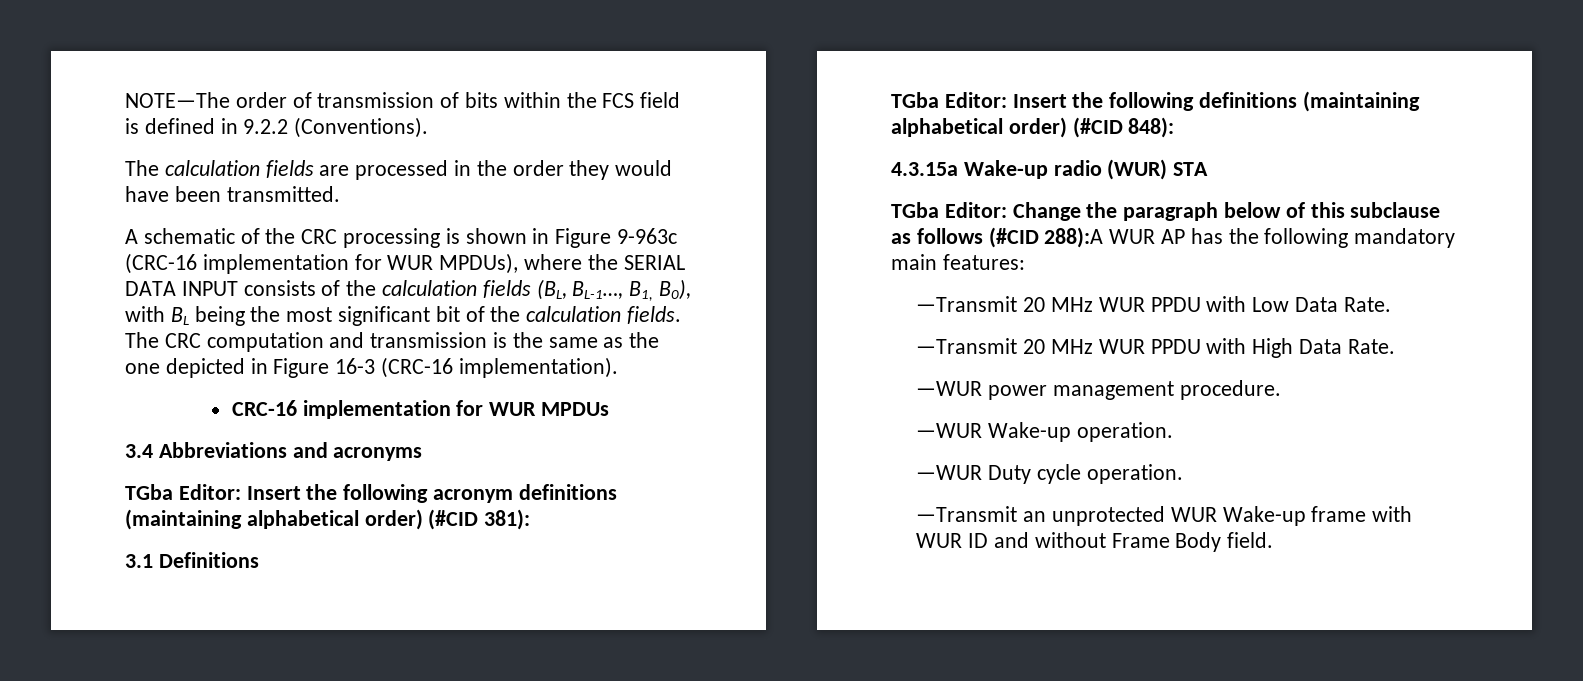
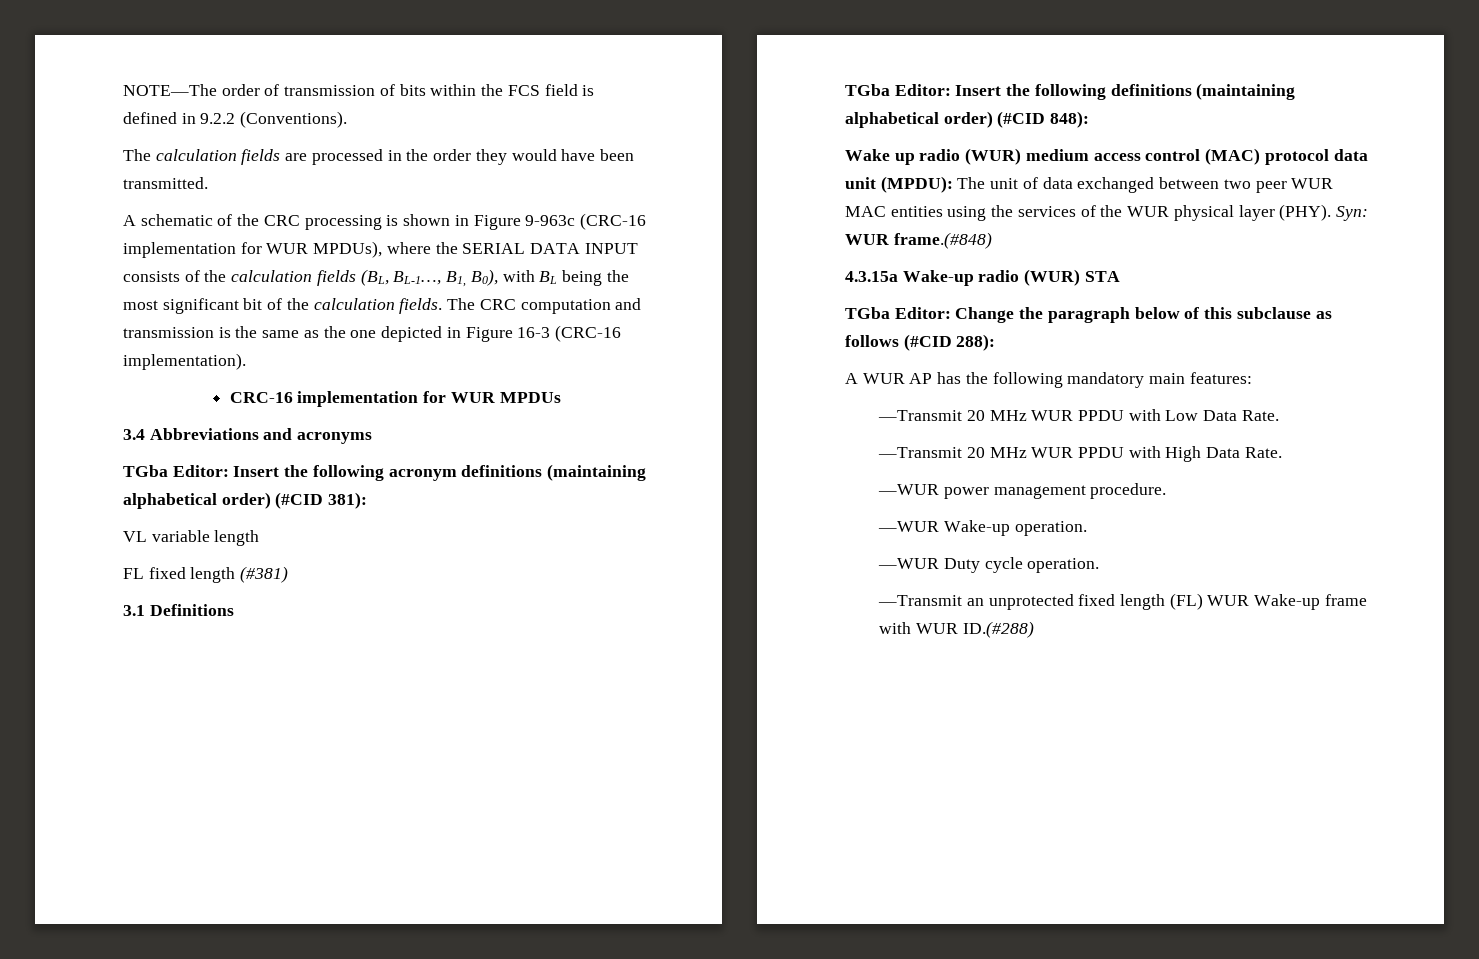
+ VL variable length
+ FL fixed length (#381)
+ Wake up radio (WUR) medium access control (MAC) protocol data unit (MPDU): The unit of data exchanged between two peer WUR MAC entities using the services of the WUR physical layer (PHY). Syn: WUR frame.(#848)
- TGba Editor: Change the paragraph below of this subclause as follows (#CID 288):A WUR AP has the following mandatory main features:
+ TGba Editor: Change the paragraph below of this subclause as follows (#CID 288):
+ A WUR AP has the following mandatory main features:
- —Transmit an unprotected WUR Wake-up frame with WUR ID and without Frame Body field.
+ —Transmit an unprotected fixed length (FL) WUR Wake-up frame with WUR ID.(#288)

